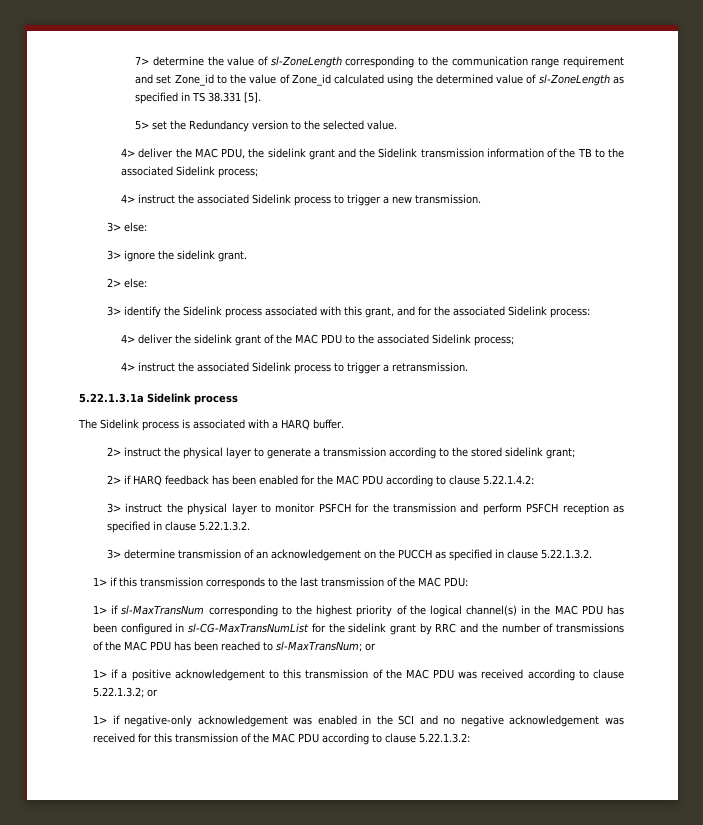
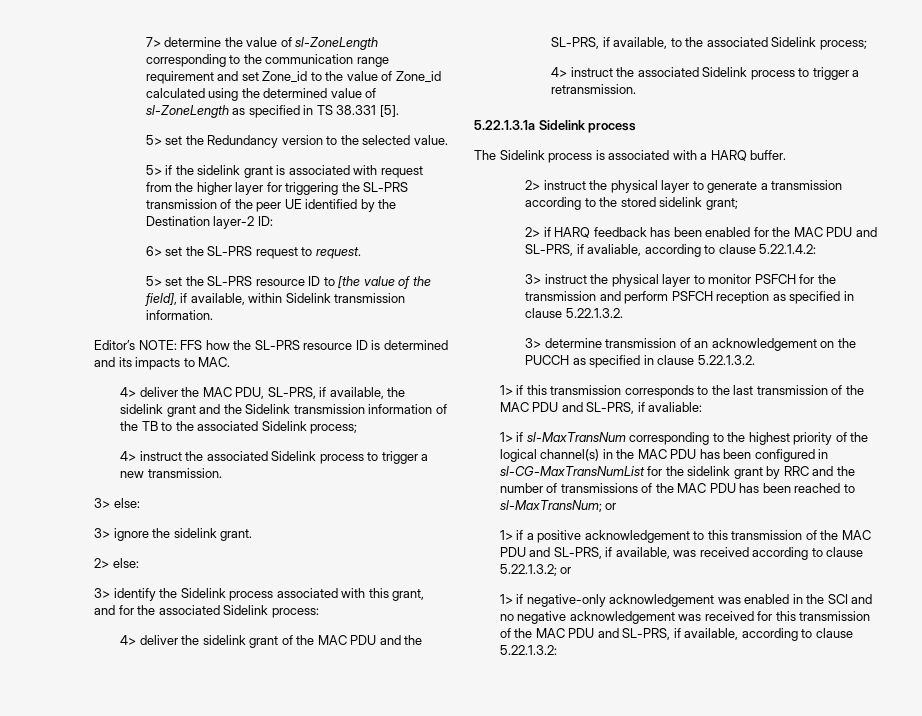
+ 5> if the sidelink grant is associated with request from the higher layer for triggering the SL-PRS transmission of the peer UE identified by the Destination layer-2 ID:
+ 6> set the SL-PRS request to request.
+ 5> set the SL-PRS resource ID to [the value of the field], if available, within Sidelink transmission information.
+ Editor’s NOTE: FFS how the SL-PRS resource ID is determined and its impacts to MAC.
- 4> deliver the MAC PDU, the sidelink grant and the Sidelink transmission information of the TB to the associated Sidelink process;
+ 4> deliver the MAC PDU, SL-PRS, if available, the sidelink grant and the Sidelink transmission information of the TB to the associated Sidelink process;
- 4> deliver the sidelink grant of the MAC PDU to the associated Sidelink process;
+ 4> deliver the sidelink grant of the MAC PDU and the SL-PRS, if available, to the associated Sidelink process;
- 2> if HARQ feedback has been enabled for the MAC PDU according to clause 5.22.1.4.2:
+ 2> if HARQ feedback has been enabled for the MAC PDU and SL-PRS, if avaliable, according to clause 5.22.1.4.2:
- 1> if this transmission corresponds to the last transmission of the MAC PDU:
+ 1> if this transmission corresponds to the last transmission of the MAC PDU and SL-PRS, if avaliable:
- 1> if a positive acknowledgement to this transmission of the MAC PDU was received according to clause 5.22.1.3.2; or
+ 1> if a positive acknowledgement to this transmission of the MAC PDU and SL-PRS, if available, was received according to clause 5.22.1.3.2; or
- 1> if negative-only acknowledgement was enabled in the SCI and no negative acknowledgement was received for this transmission of the MAC PDU according to clause 5.22.1.3.2:
+ 1> if negative-only acknowledgement was enabled in the SCI and no negative acknowledgement was received for this transmission of the MAC PDU and SL-PRS, if available, according to clause 5.22.1.3.2:

